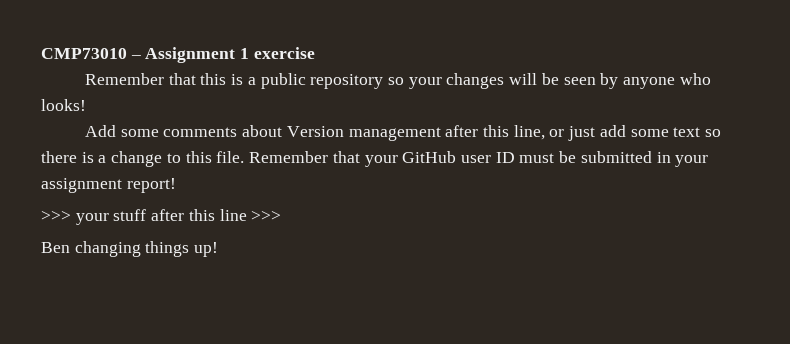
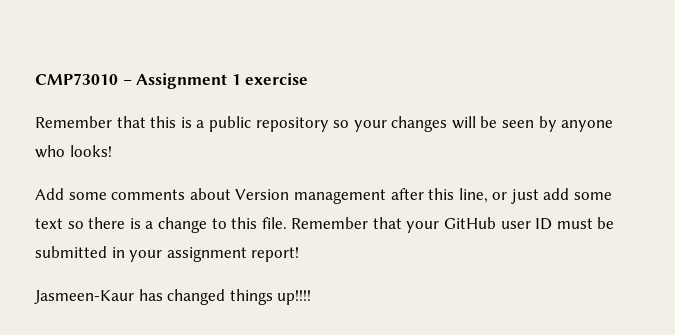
- >>> your stuff after this line >>>
- Ben changing things up!
+ Jasmeen-Kaur has changed things up!!!!

